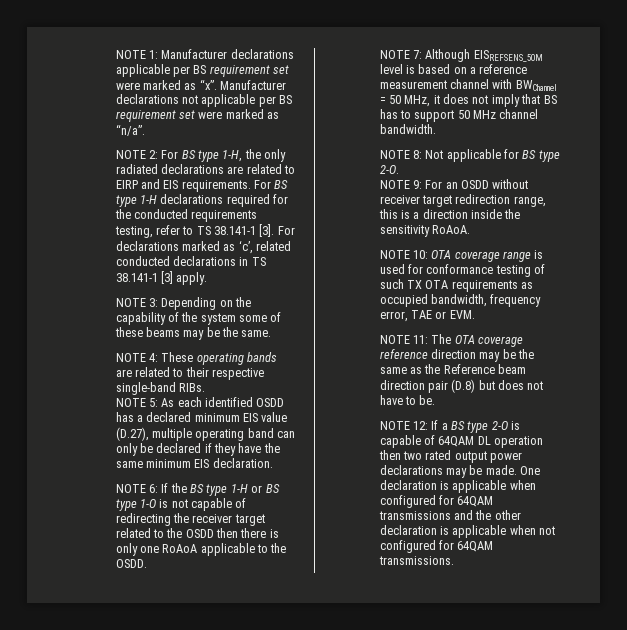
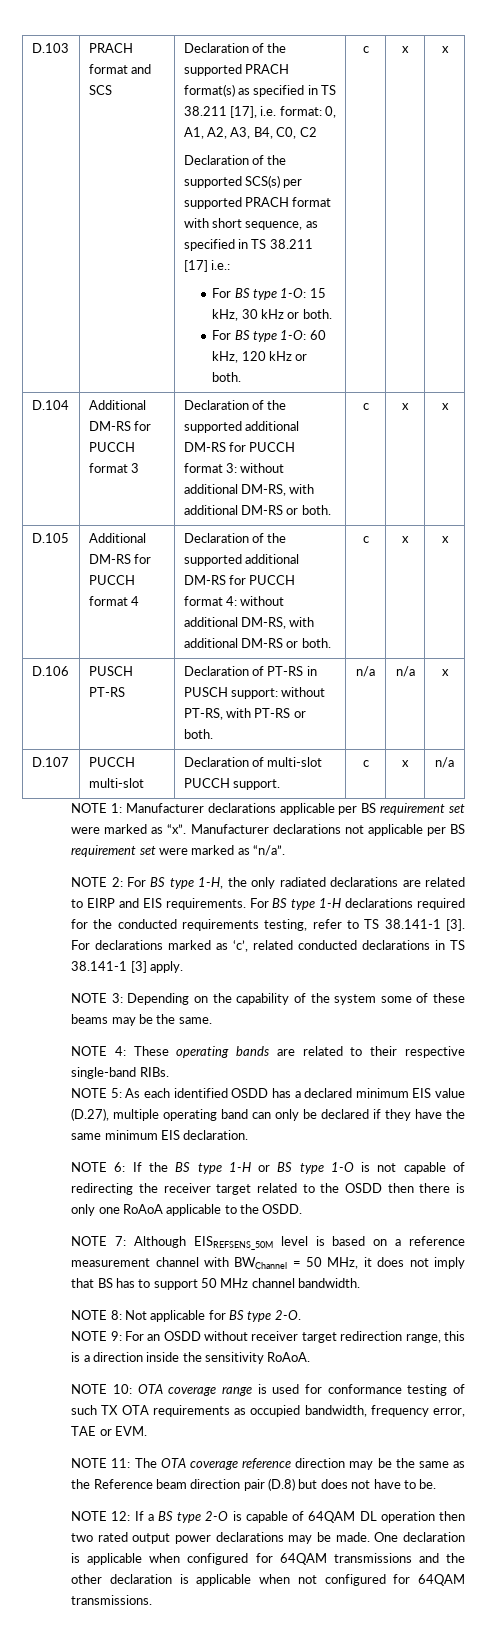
+ D.103 | PRACH format and SCS | Declaration of the supported PRACH format(s) as specified in TS 38.211 [17], i.e. format: 0, A1, A2, A3, B4, C0, C2
+ Declaration of the supported SCS(s) per supported PRACH format with short sequence, as specified in TS 38.211 [17] i.e.:
+ For BS type 1-O: 15 kHz, 30 kHz or both.
+ For BS type 1-O: 60 kHz, 120 kHz or both. | c | x | x
+ D.104 | Additional DM-RS for PUCCH format 3 | Declaration of the supported additional DM-RS for PUCCH format 3: without additional DM-RS, with additional DM-RS or both. | c | x | x
+ D.105 | Additional DM-RS for PUCCH format 4 | Declaration of the supported additional DM-RS for PUCCH format 4: without additional DM-RS, with additional DM-RS or both. | c | x | x
+ D.106 | PUSCH PT-RS | Declaration of PT-RS in PUSCH support: without PT-RS, with PT-RS or both. | n/a | n/a | x
+ D.107 | PUCCH multi-slot | Declaration of multi-slot PUCCH support. | c | x | n/a

